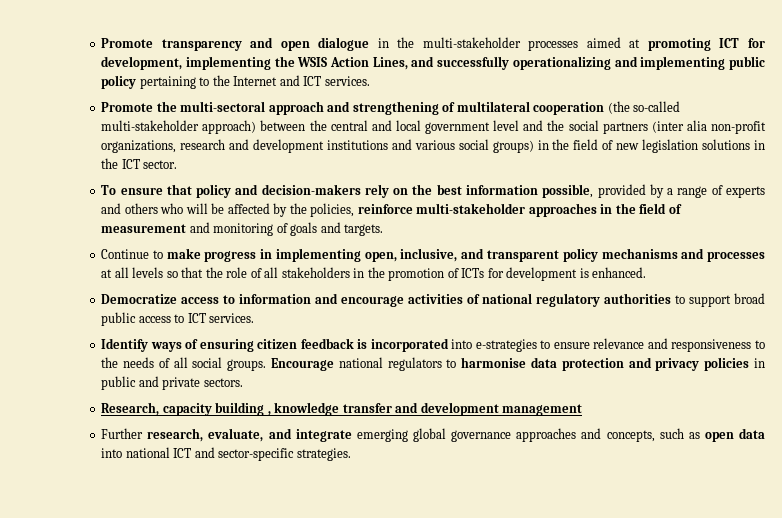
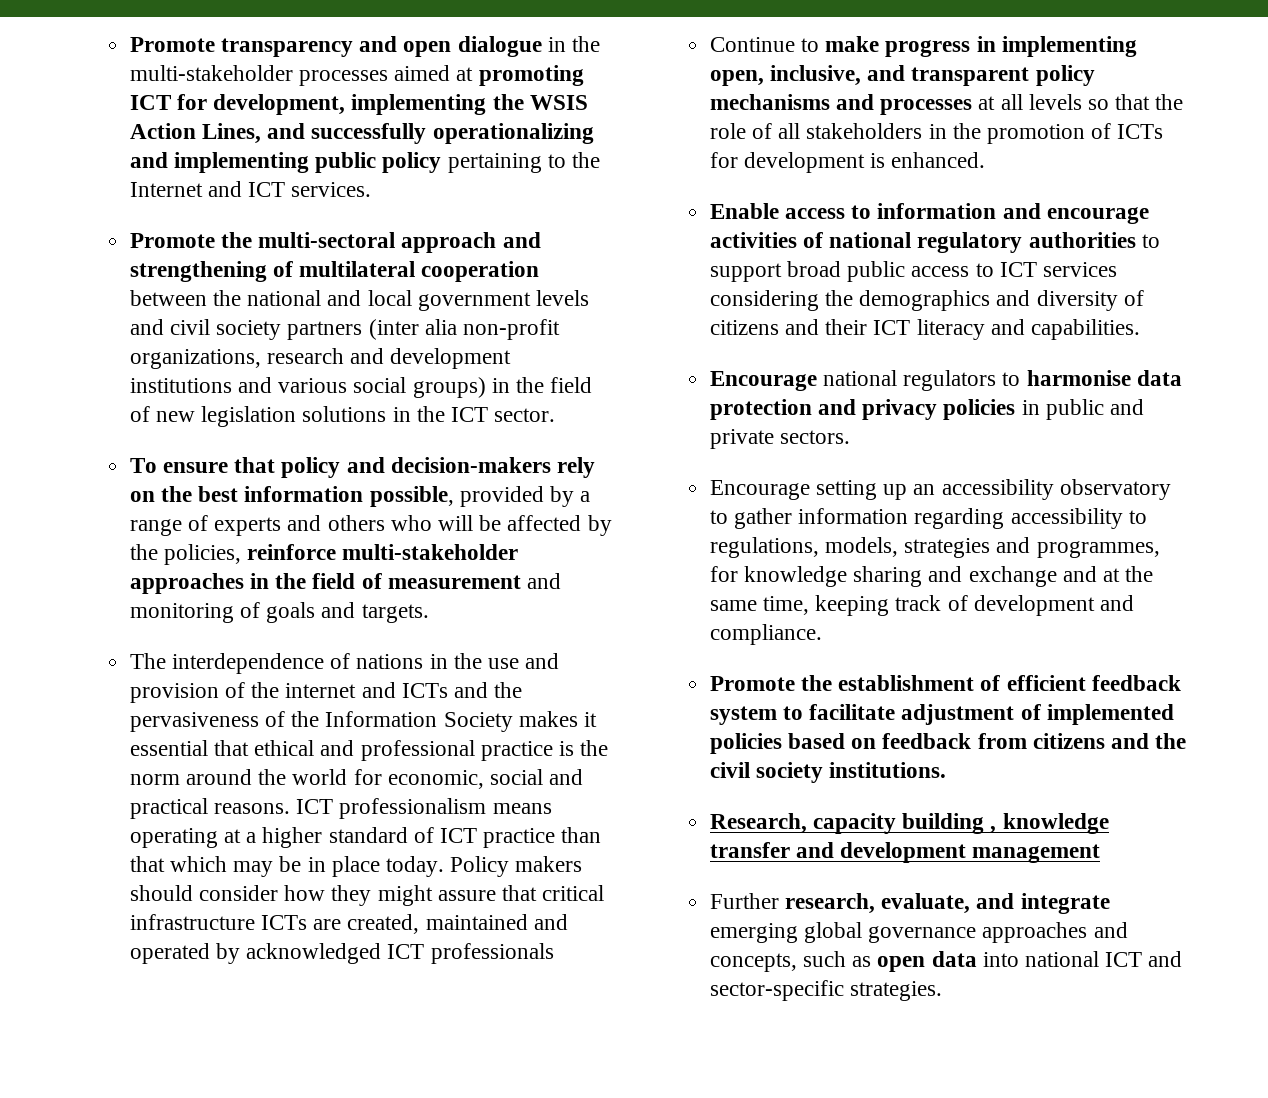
- Promote the multi-sectoral approach and strengthening of multilateral cooperation (the so-called multi-stakeholder approach) between the central and local government level and the social partners (inter alia non-profit organizations, research and development institutions and various social groups) in the field of new legislation solutions in the ICT sector.
+ Promote the multi-sectoral approach and strengthening of multilateral cooperation between the national and local government levels and civil society partners (inter alia non-profit organizations, research and development institutions and various social groups) in the field of new legislation solutions in the ICT sector.
+ The interdependence of nations in the use and provision of the internet and ICTs and the pervasiveness of the Information Society makes it essential that ethical and professional practice is the norm around the world for economic, social and practical reasons. ICT professionalism means operating at a higher standard of ICT practice than that which may be in place today. Policy makers should consider how they might assure that critical infrastructure ICTs are created, maintained and operated by acknowledged ICT professionals
- Democratize access to information and encourage activities of national regulatory authorities to support broad public access to ICT services.
- Identify ways of ensuring citizen feedback is incorporated into e-strategies to ensure relevance and responsiveness to the needs of all social groups. Encourage national regulators to harmonise data protection and privacy policies in public and private sectors.
+ Enable access to information and encourage activities of national regulatory authorities to support broad public access to ICT services considering the demographics and diversity of citizens and their ICT literacy and capabilities.
+ Encourage national regulators to harmonise data protection and privacy policies in public and private sectors.
+ Encourage setting up an accessibility observatory to gather information regarding accessibility to regulations, models, strategies and programmes, for knowledge sharing and exchange and at the same time, keeping track of development and compliance.
+ Promote the establishment of efficient feedback system to facilitate adjustment of implemented policies based on feedback from citizens and the civil society institutions.

